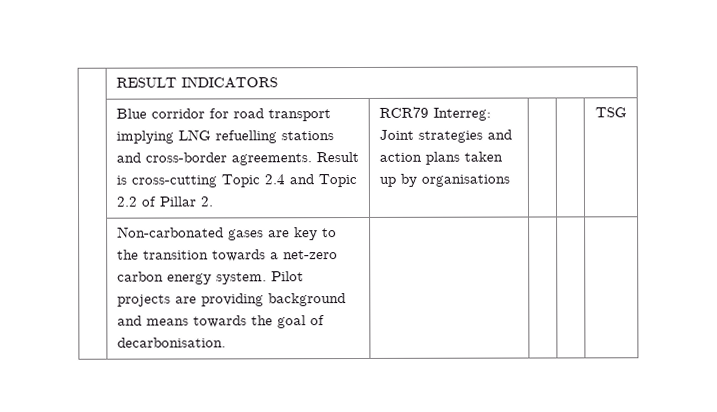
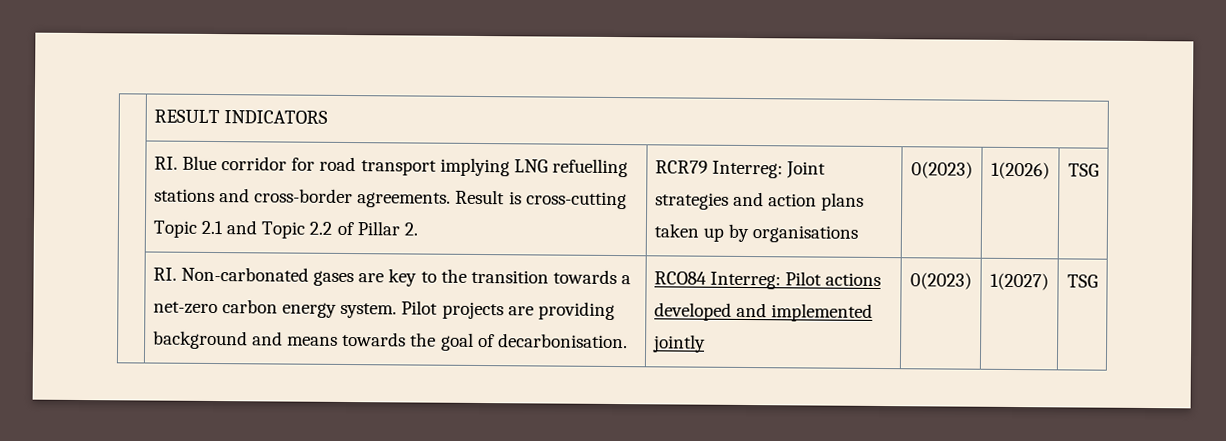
- | Blue corridor for road transport implying LNG refuelling stations and cross-border agreements. Result is cross-cutting Topic 2.4 and Topic 2.2 of Pillar 2. | RCR79 Interreg: Joint strategies and action plans taken up by organisations | | | TSG
+ | RI. Blue corridor for road transport implying LNG refuelling stations and cross-border agreements. Result is cross-cutting Topic 2.1 and Topic 2.2 of Pillar 2. | RCR79 Interreg: Joint strategies and action plans taken up by organisations | 0(2023) | 1(2026) | TSG
- | Non-carbonated gases are key to the transition towards a net-zero carbon energy system. Pilot projects are providing background and means towards the goal of decarbonisation. | | | |
+ | RI. Non-carbonated gases are key to the transition towards a net-zero carbon energy system. Pilot projects are providing background and means towards the goal of decarbonisation. | RCO84 Interreg: Pilot actions developed and implemented jointly | 0(2023) | 1(2027) | TSG

